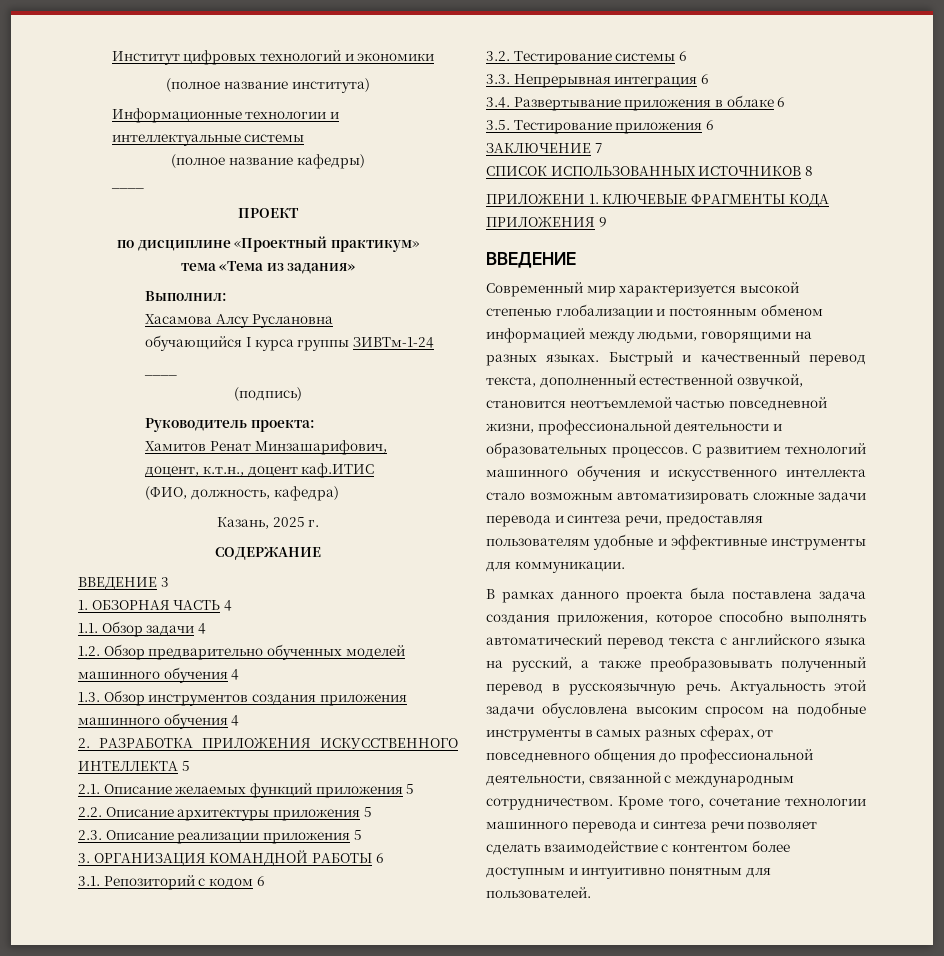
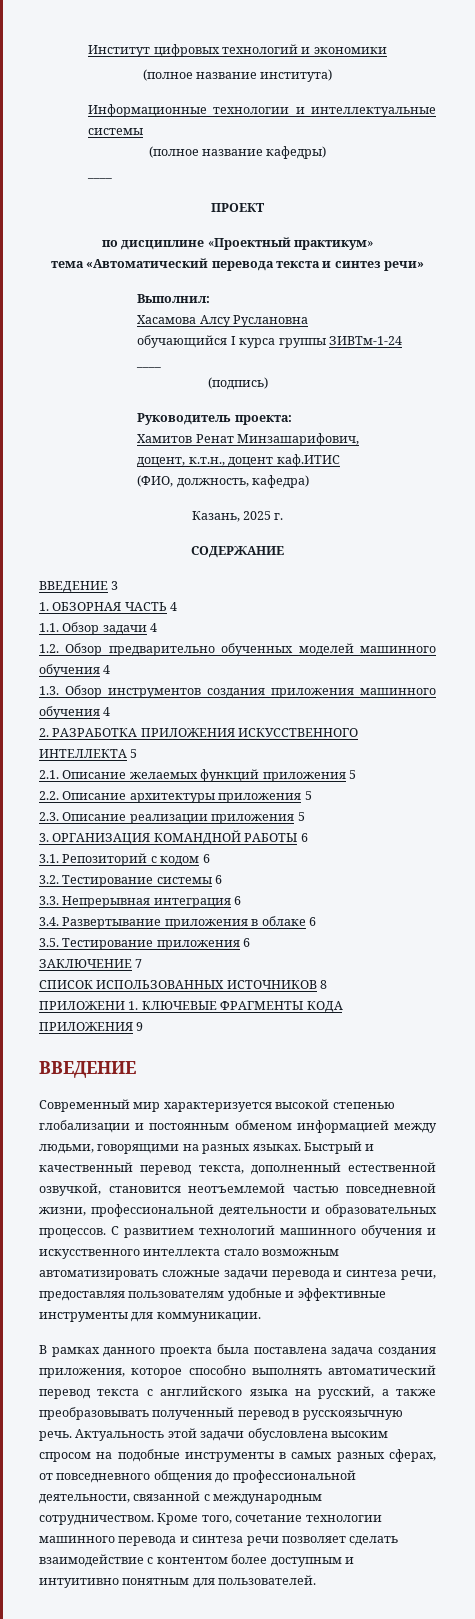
- тема «Тема из задания»
+ тема «Автоматический перевода текста и синтез речи»

